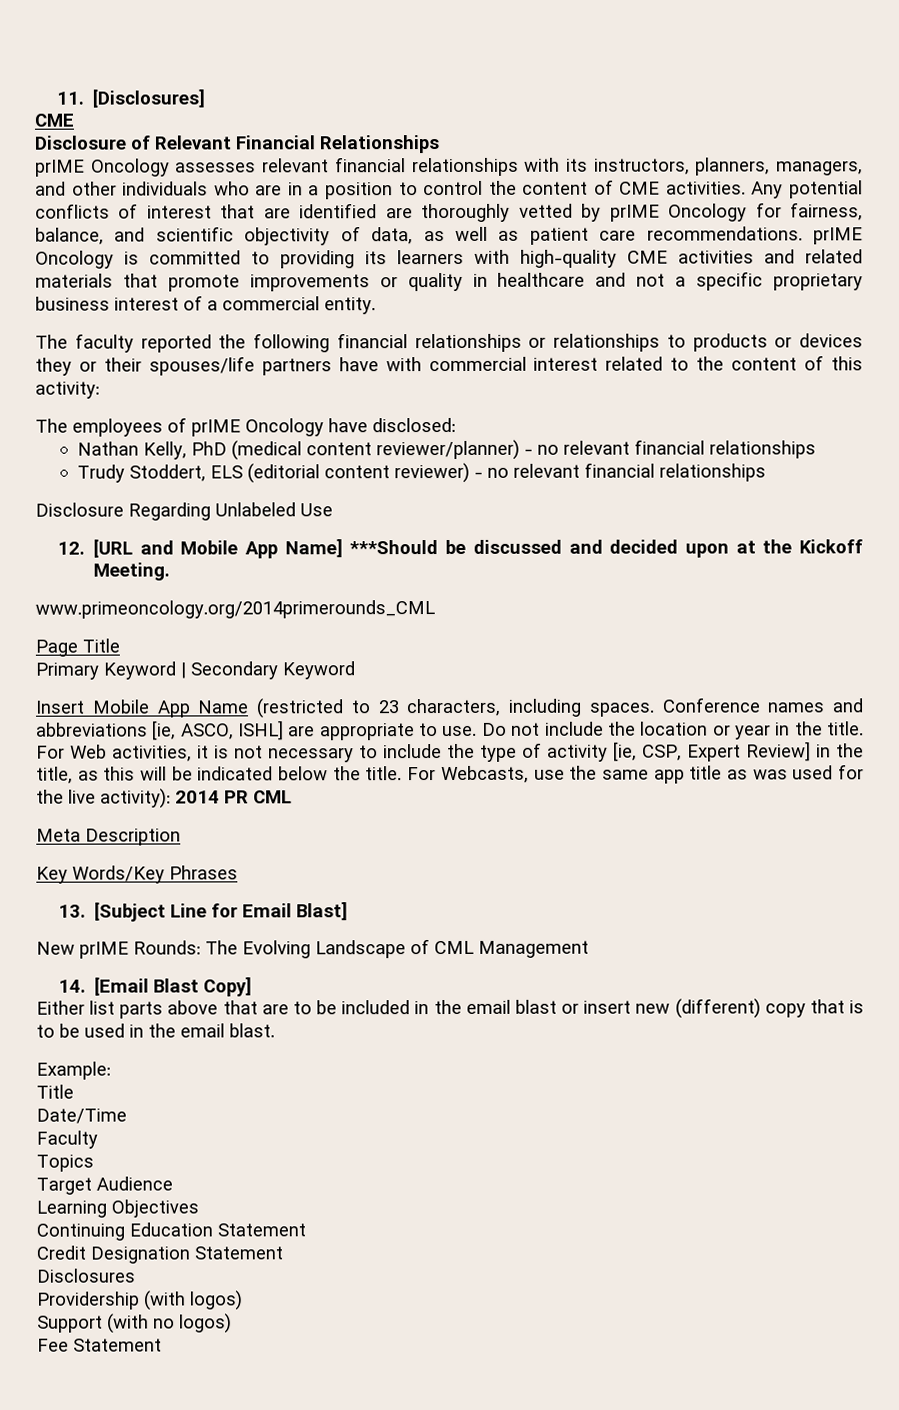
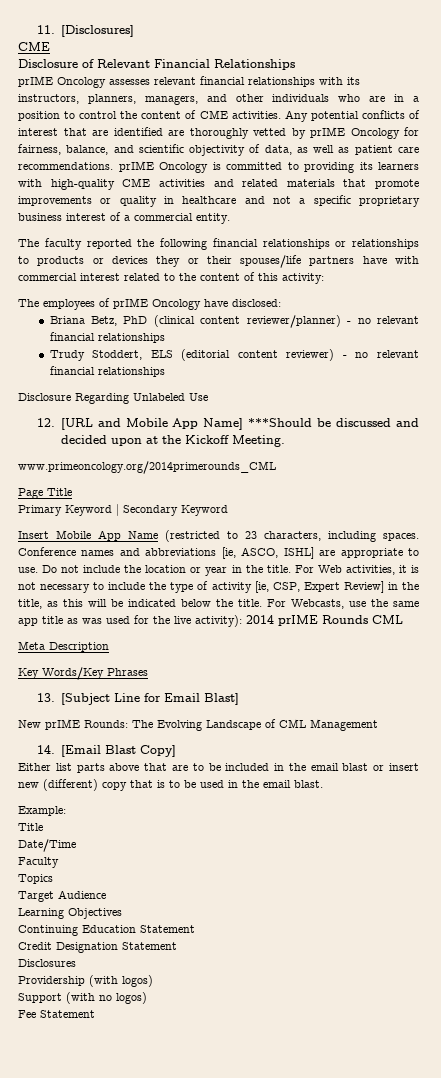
- Nathan Kelly, PhD (medical content reviewer/planner) - no relevant financial relationships
+ Briana Betz, PhD (clinical content reviewer/planner) - no relevant financial relationships
- For Webcasts, use the same app title as was used for the live activity): 2014 PR CML
+ For Webcasts, use the same app title as was used for the live activity): 2014 prIME Rounds CML

